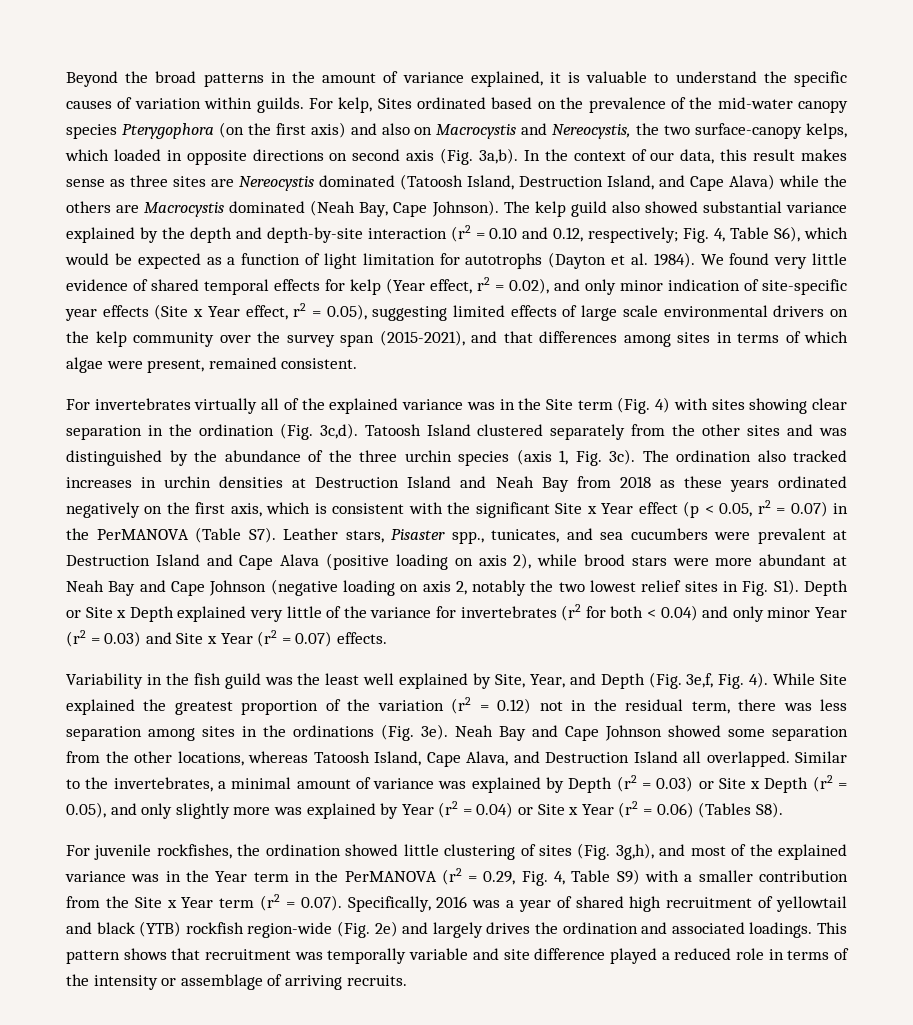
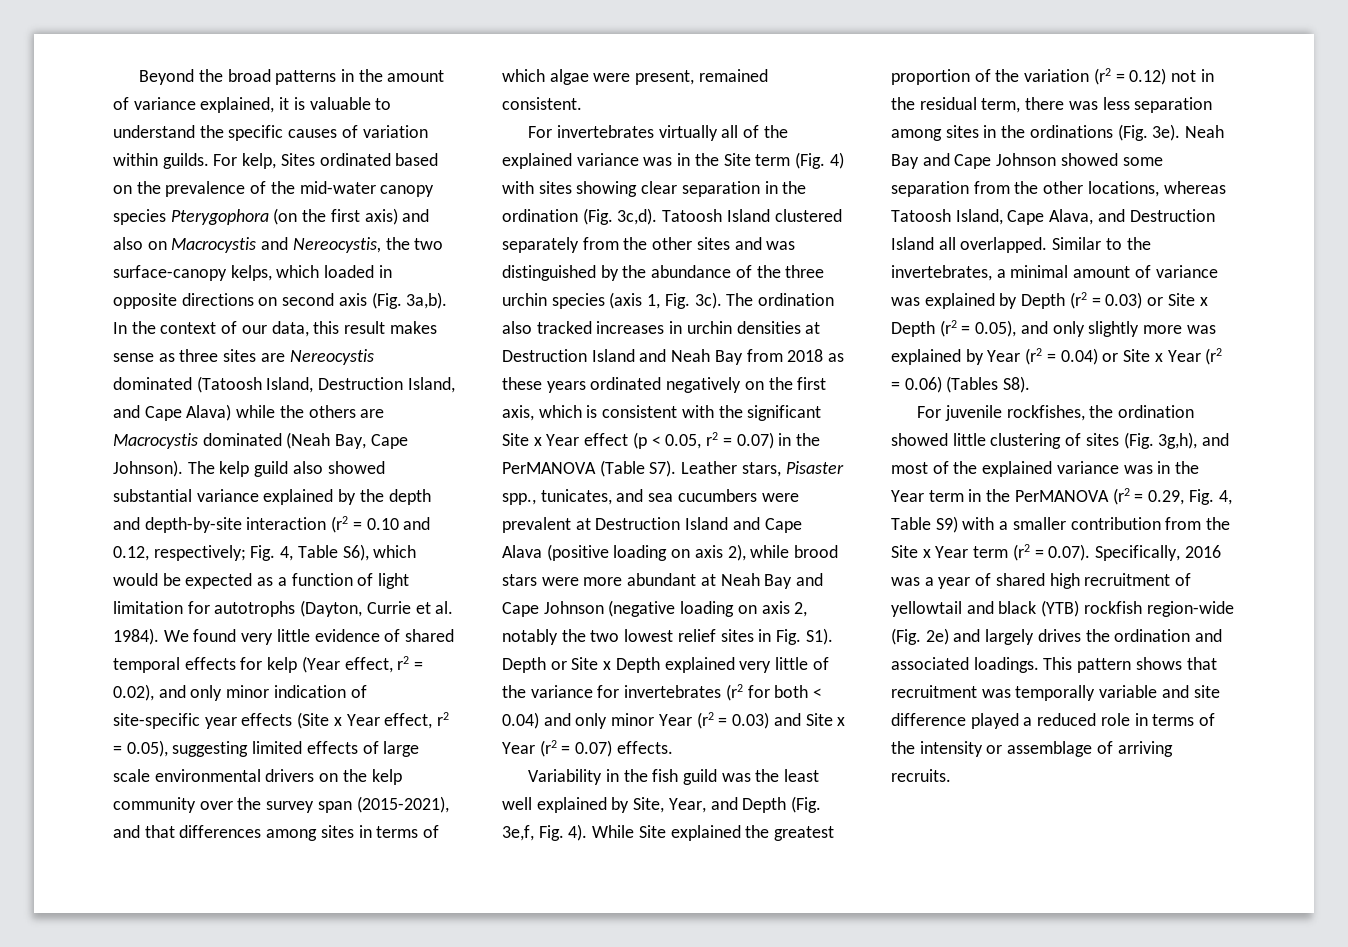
- The kelp guild also showed substantial variance explained by the depth and depth-by-site interaction (r2 = 0.10 and 0.12, respectively; Fig. 4, Table S6), which would be expected as a function of light limitation for autotrophs (Dayton et al. 1984).
+ The kelp guild also showed substantial variance explained by the depth and depth-by-site interaction (r2 = 0.10 and 0.12, respectively; Fig. 4, Table S6), which would be expected as a function of light limitation for autotrophs (Dayton, Currie et al. 1984).

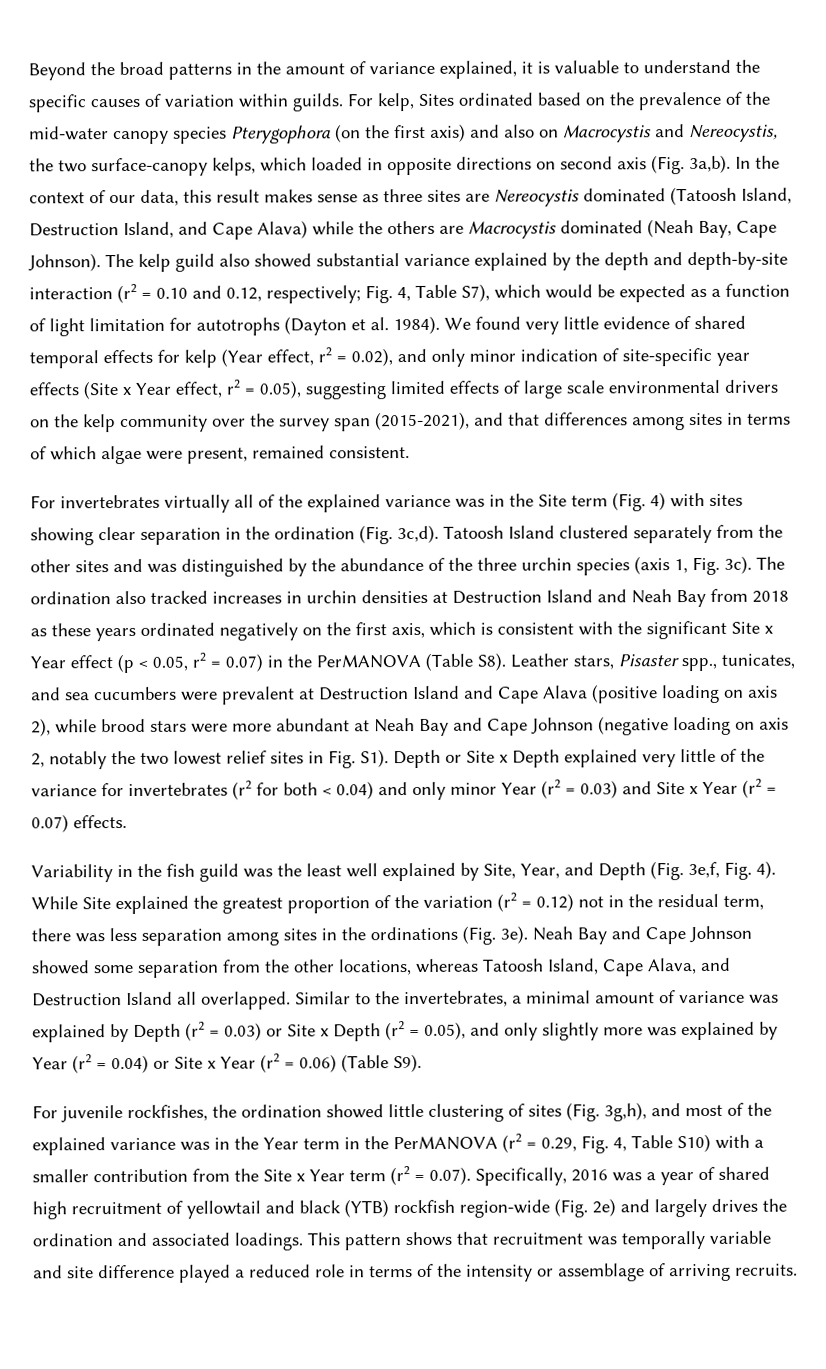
- The kelp guild also showed substantial variance explained by the depth and depth-by-site interaction (r2 = 0.10 and 0.12, respectively; Fig. 4, Table S6), which would be expected as a function of light limitation for autotrophs (Dayton, Currie et al. 1984).
+ The kelp guild also showed substantial variance explained by the depth and depth-by-site interaction (r2 = 0.10 and 0.12, respectively; Fig. 4, Table S7), which would be expected as a function of light limitation for autotrophs (Dayton et al. 1984).
- The ordination also tracked increases in urchin densities at Destruction Island and Neah Bay from 2018 as these years ordinated negatively on the first axis, which is consistent with the significant Site x Year effect (p < 0.05, r2 = 0.07) in the PerMANOVA (Table S7). Leather stars, Pisaster spp., tunicates, and sea cucumbers were prevalent at Destruction Island and Cape Alava (positive loading on axis 2), while brood stars were more abundant at Neah Bay and Cape Johnson (negative loading on axis 2, notably the two lowest relief sites in Fig. S1). Depth or Site x Depth explained very little of the variance for invertebrates (r2 for both < 0.04) and only minor Year (r2 = 0.03) and Site x Year (r2 = 0.07) effects.
+ The ordination also tracked increases in urchin densities at Destruction Island and Neah Bay from 2018 as these years ordinated negatively on the first axis, which is consistent with the significant Site x Year effect (p < 0.05, r2 = 0.07) in the PerMANOVA (Table S8). Leather stars, Pisaster spp., tunicates, and sea cucumbers were prevalent at Destruction Island and Cape Alava (positive loading on axis 2), while brood stars were more abundant at Neah Bay and Cape Johnson (negative loading on axis 2, notably the two lowest relief sites in Fig. S1). Depth or Site x Depth explained very little of the variance for invertebrates (r2 for both < 0.04) and only minor Year (r2 = 0.03) and Site x Year (r2 = 0.07) effects.
- Similar to the invertebrates, a minimal amount of variance was explained by Depth (r2 = 0.03) or Site x Depth (r2 = 0.05), and only slightly more was explained by Year (r2 = 0.04) or Site x Year (r2 = 0.06) (Tables S8).
+ Similar to the invertebrates, a minimal amount of variance was explained by Depth (r2 = 0.03) or Site x Depth (r2 = 0.05), and only slightly more was explained by Year (r2 = 0.04) or Site x Year (r2 = 0.06) (Table S9).
- For juvenile rockfishes, the ordination showed little clustering of sites (Fig. 3g,h), and most of the explained variance was in the Year term in the PerMANOVA (r2 = 0.29, Fig. 4, Table S9) with a smaller contribution from the Site x Year term (r2 = 0.07). Specifically, 2016 was a year of shared high recruitment of yellowtail and black (YTB) rockfish region-wide (Fig. 2e) and largely drives the ordination and associated loadings.
+ For juvenile rockfishes, the ordination showed little clustering of sites (Fig. 3g,h), and most of the explained variance was in the Year term in the PerMANOVA (r2 = 0.29, Fig. 4, Table S10) with a smaller contribution from the Site x Year term (r2 = 0.07). Specifically, 2016 was a year of shared high recruitment of yellowtail and black (YTB) rockfish region-wide (Fig. 2e) and largely drives the ordination and associated loadings.

